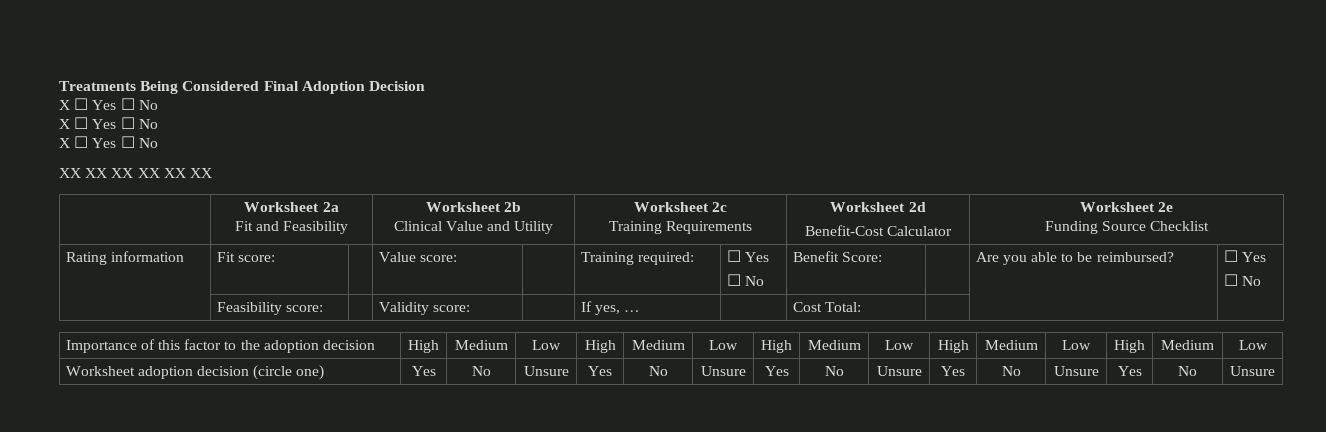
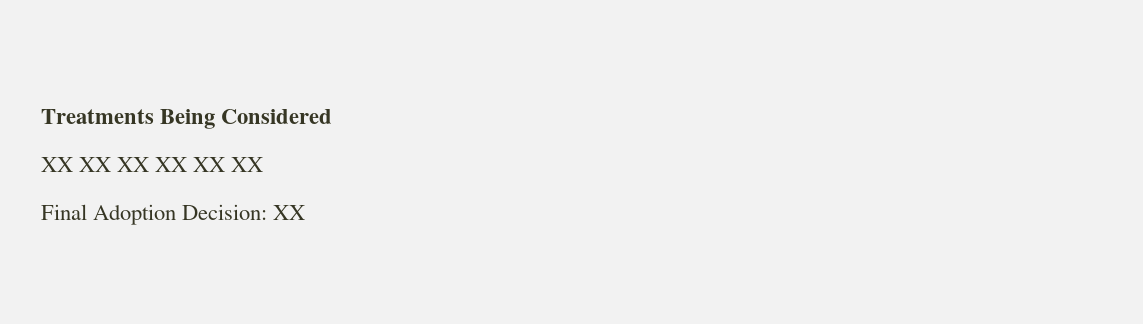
- Treatments Being Considered Final Adoption Decision
- X ☐ Yes ☐ No
- X ☐ Yes ☐ No
- X ☐ Yes ☐ No
+ Treatments Being Considered
- | Worksheet 2a
- Fit and Feasibility | Worksheet 2b
- Clinical Value and Utility | Worksheet 2c
- Training Requirements | Worksheet 2d
- Benefit-Cost Calculator | Worksheet 2e
- Funding Source Checklist
- Rating information | Fit score: | | Value score: | | Training required: | ☐ Yes
- ☐ No | Benefit Score: | | Are you able to be reimbursed? | ☐ Yes
- ☐ No
- | Feasibility score: | | Validity score: | | If yes, … | | Cost Total: | | |
- Importance of this factor to the adoption decision | High | Medium | Low | High | Medium | Low | High | Medium | Low | High | Medium | Low | High | Medium | Low
- Worksheet adoption decision (circle one) | Yes | No | Unsure | Yes | No | Unsure | Yes | No | Unsure | Yes | No | Unsure | Yes | No | Unsure
+ Final Adoption Decision: XX

